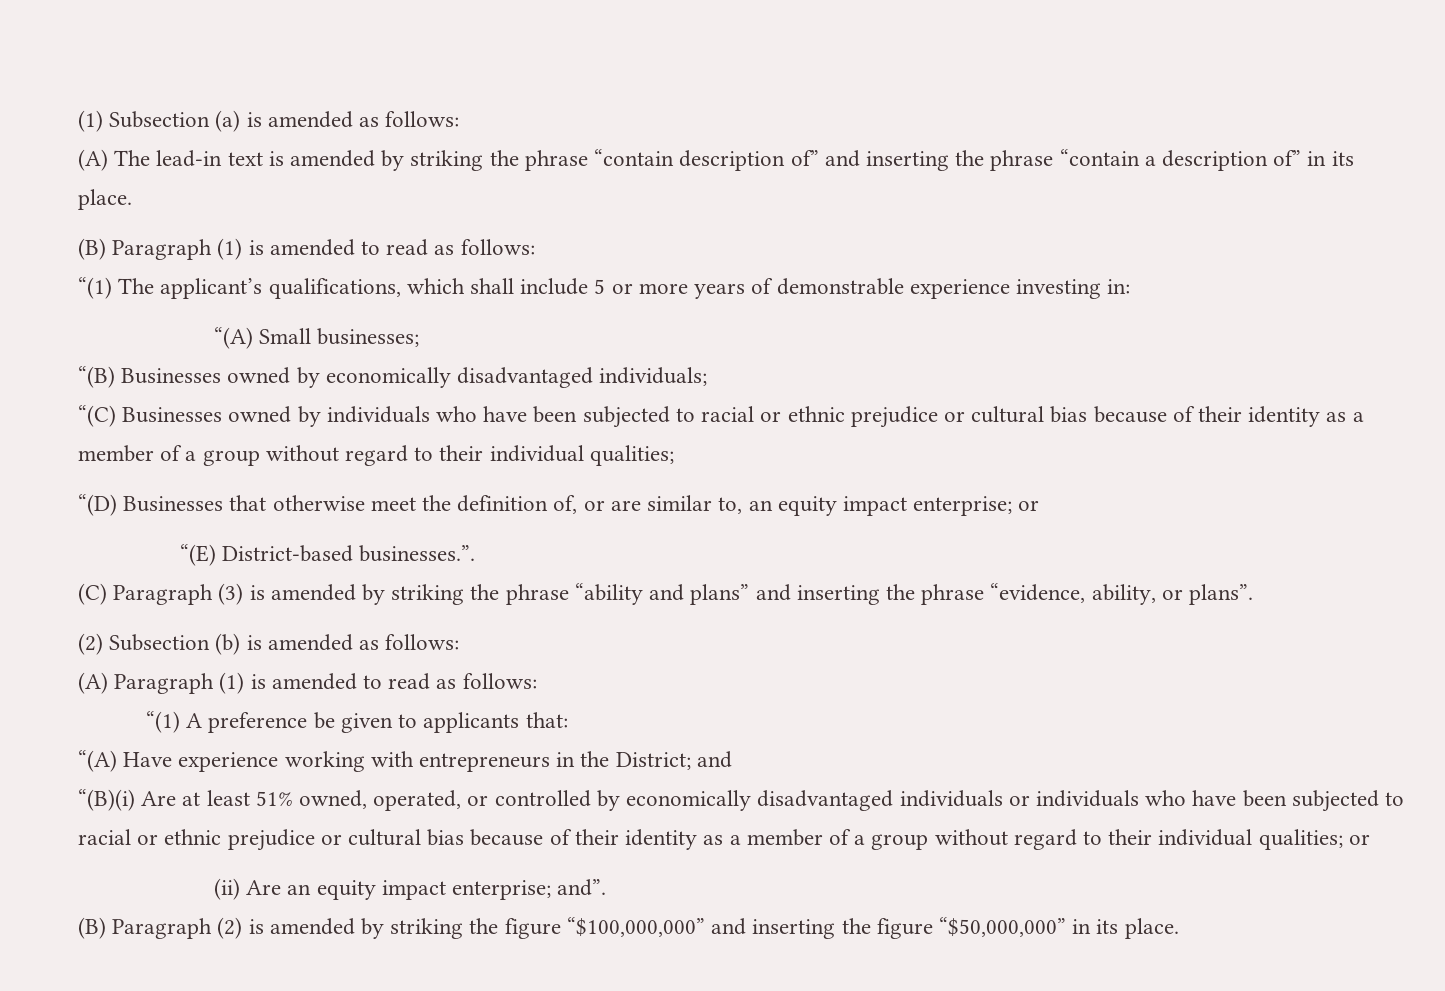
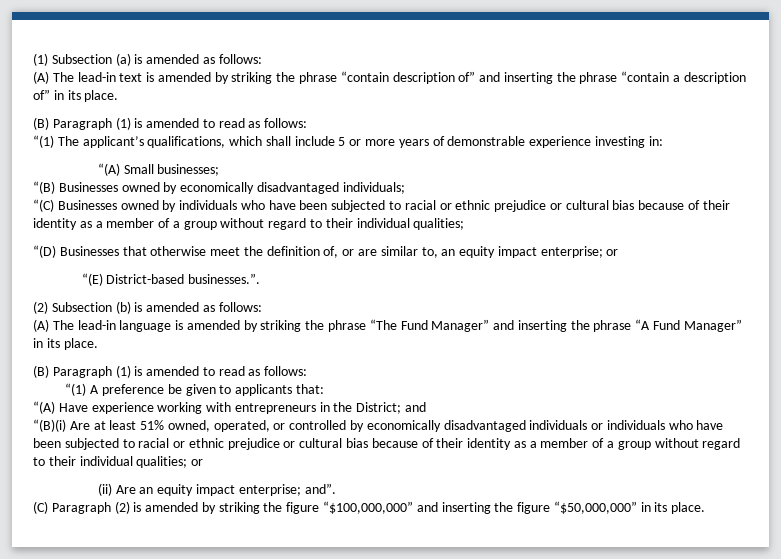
- (C) Paragraph (3) is amended by striking the phrase “ability and plans” and inserting the phrase “evidence, ability, or plans”.
- (A) Paragraph (1) is amended to read as follows:
+ (A) The lead-in language is amended by striking the phrase “The Fund Manager” and inserting the phrase “A Fund Manager” in its place.
+ (B) Paragraph (1) is amended to read as follows:
- (B) Paragraph (2) is amended by striking the figure “$100,000,000” and inserting the figure “$50,000,000” in its place.
+ (C) Paragraph (2) is amended by striking the figure “$100,000,000” and inserting the figure “$50,000,000” in its place.

